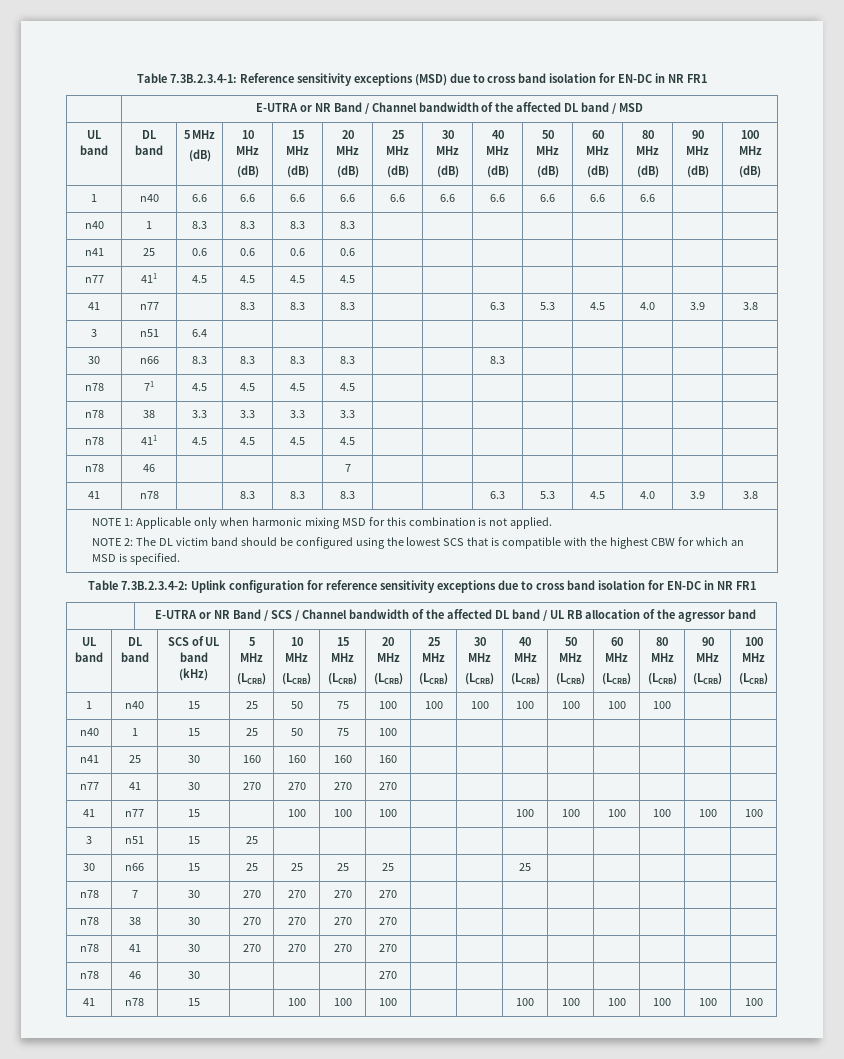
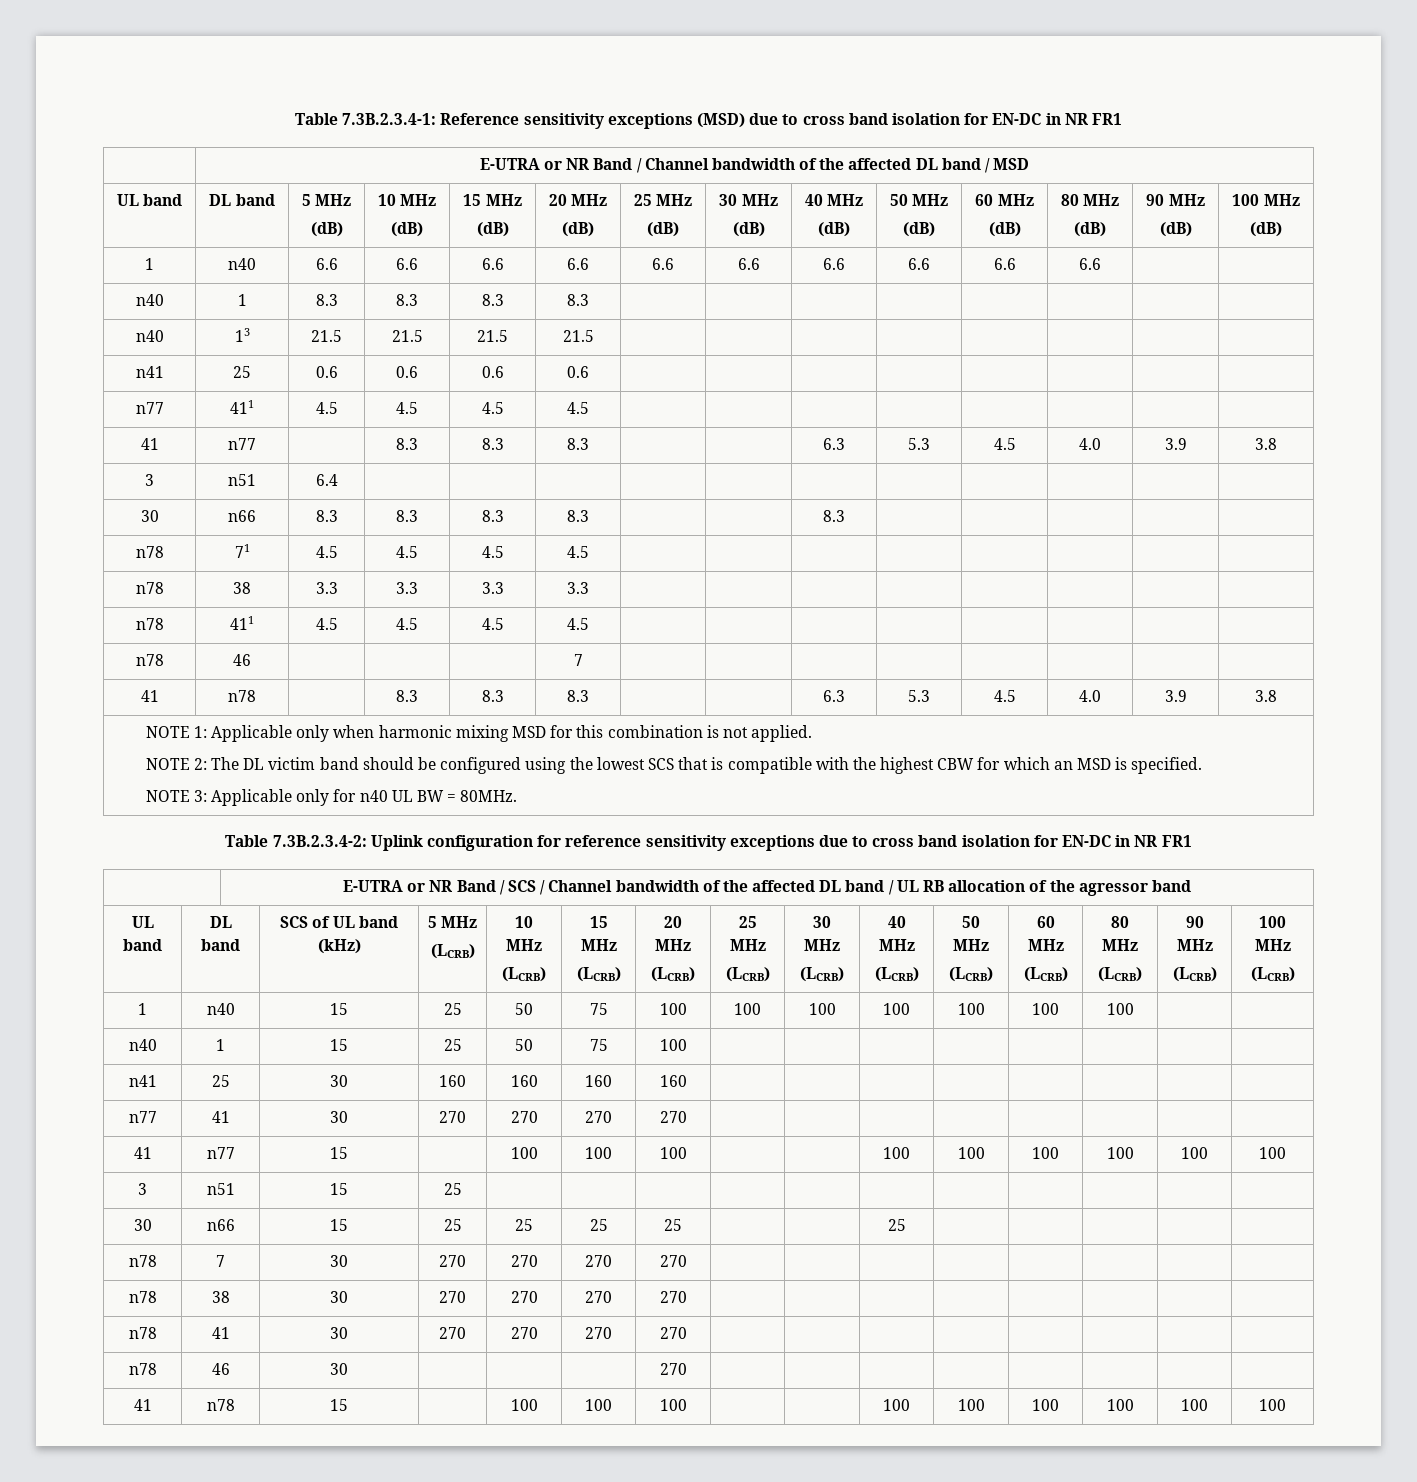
+ n40 | 13 | 21.5 | 21.5 | 21.5 | 21.5 | | | | | | | |
+ NOTE 3: Applicable only for n40 UL BW = 80MHz.

